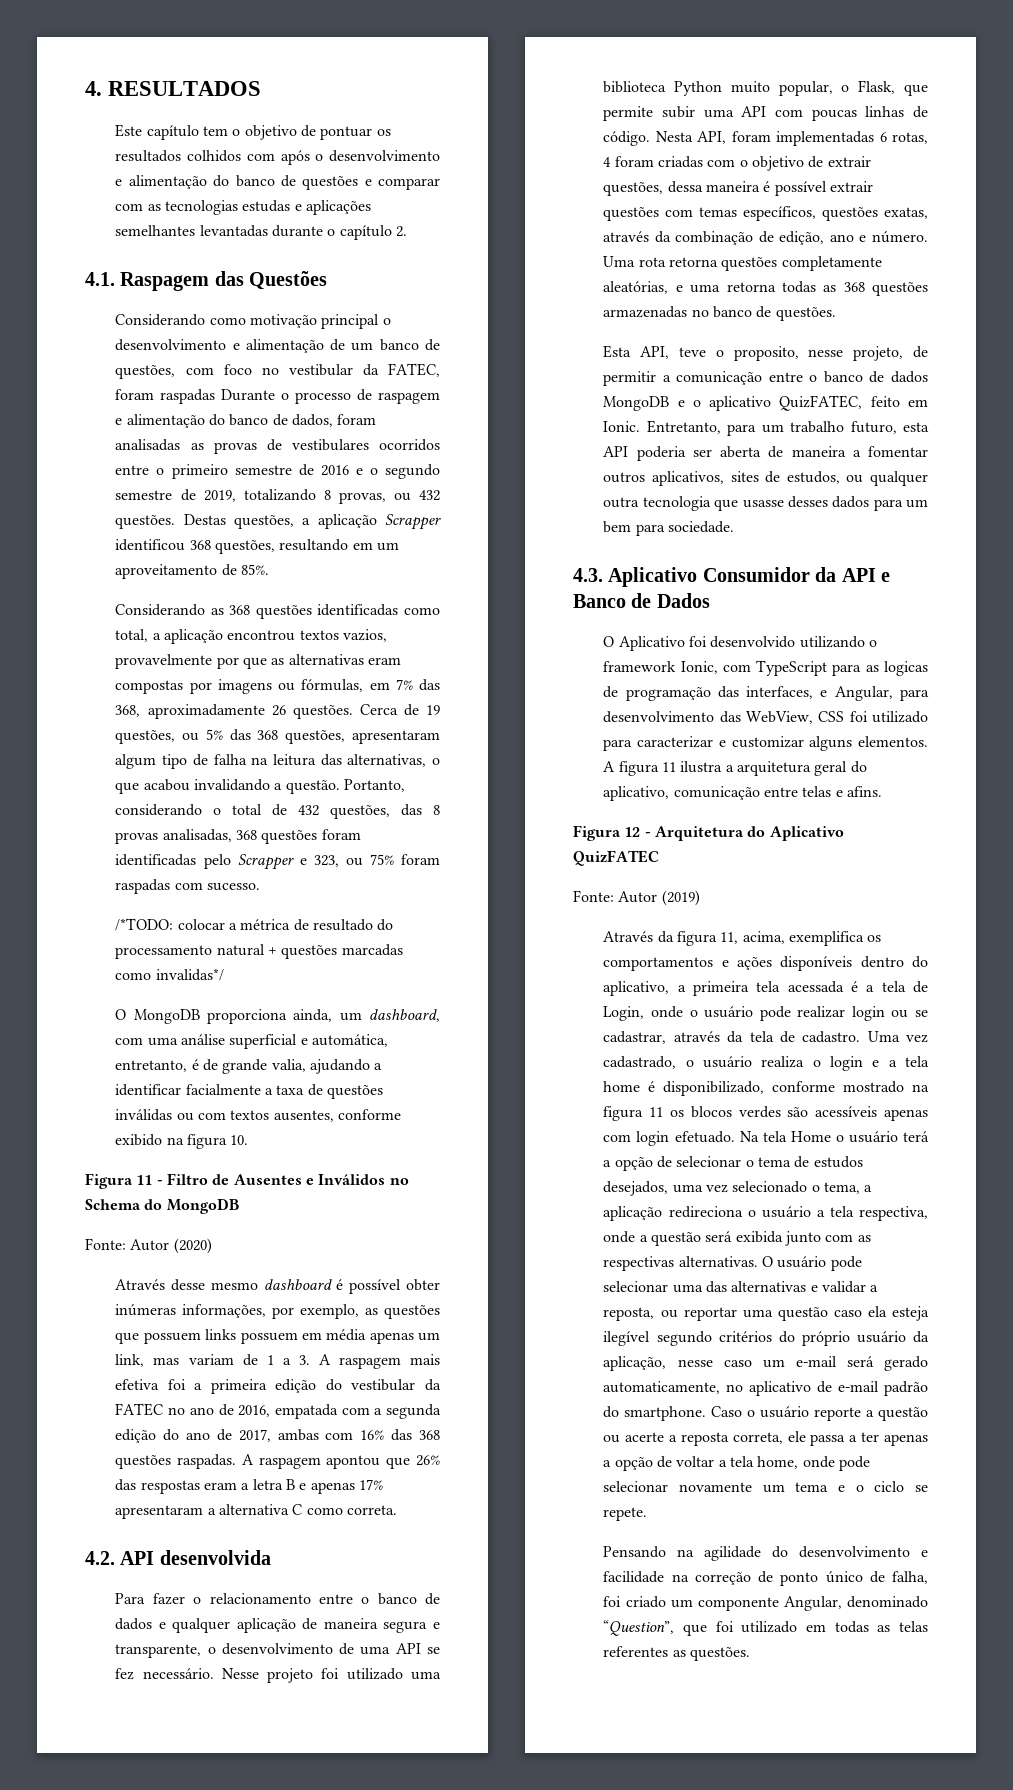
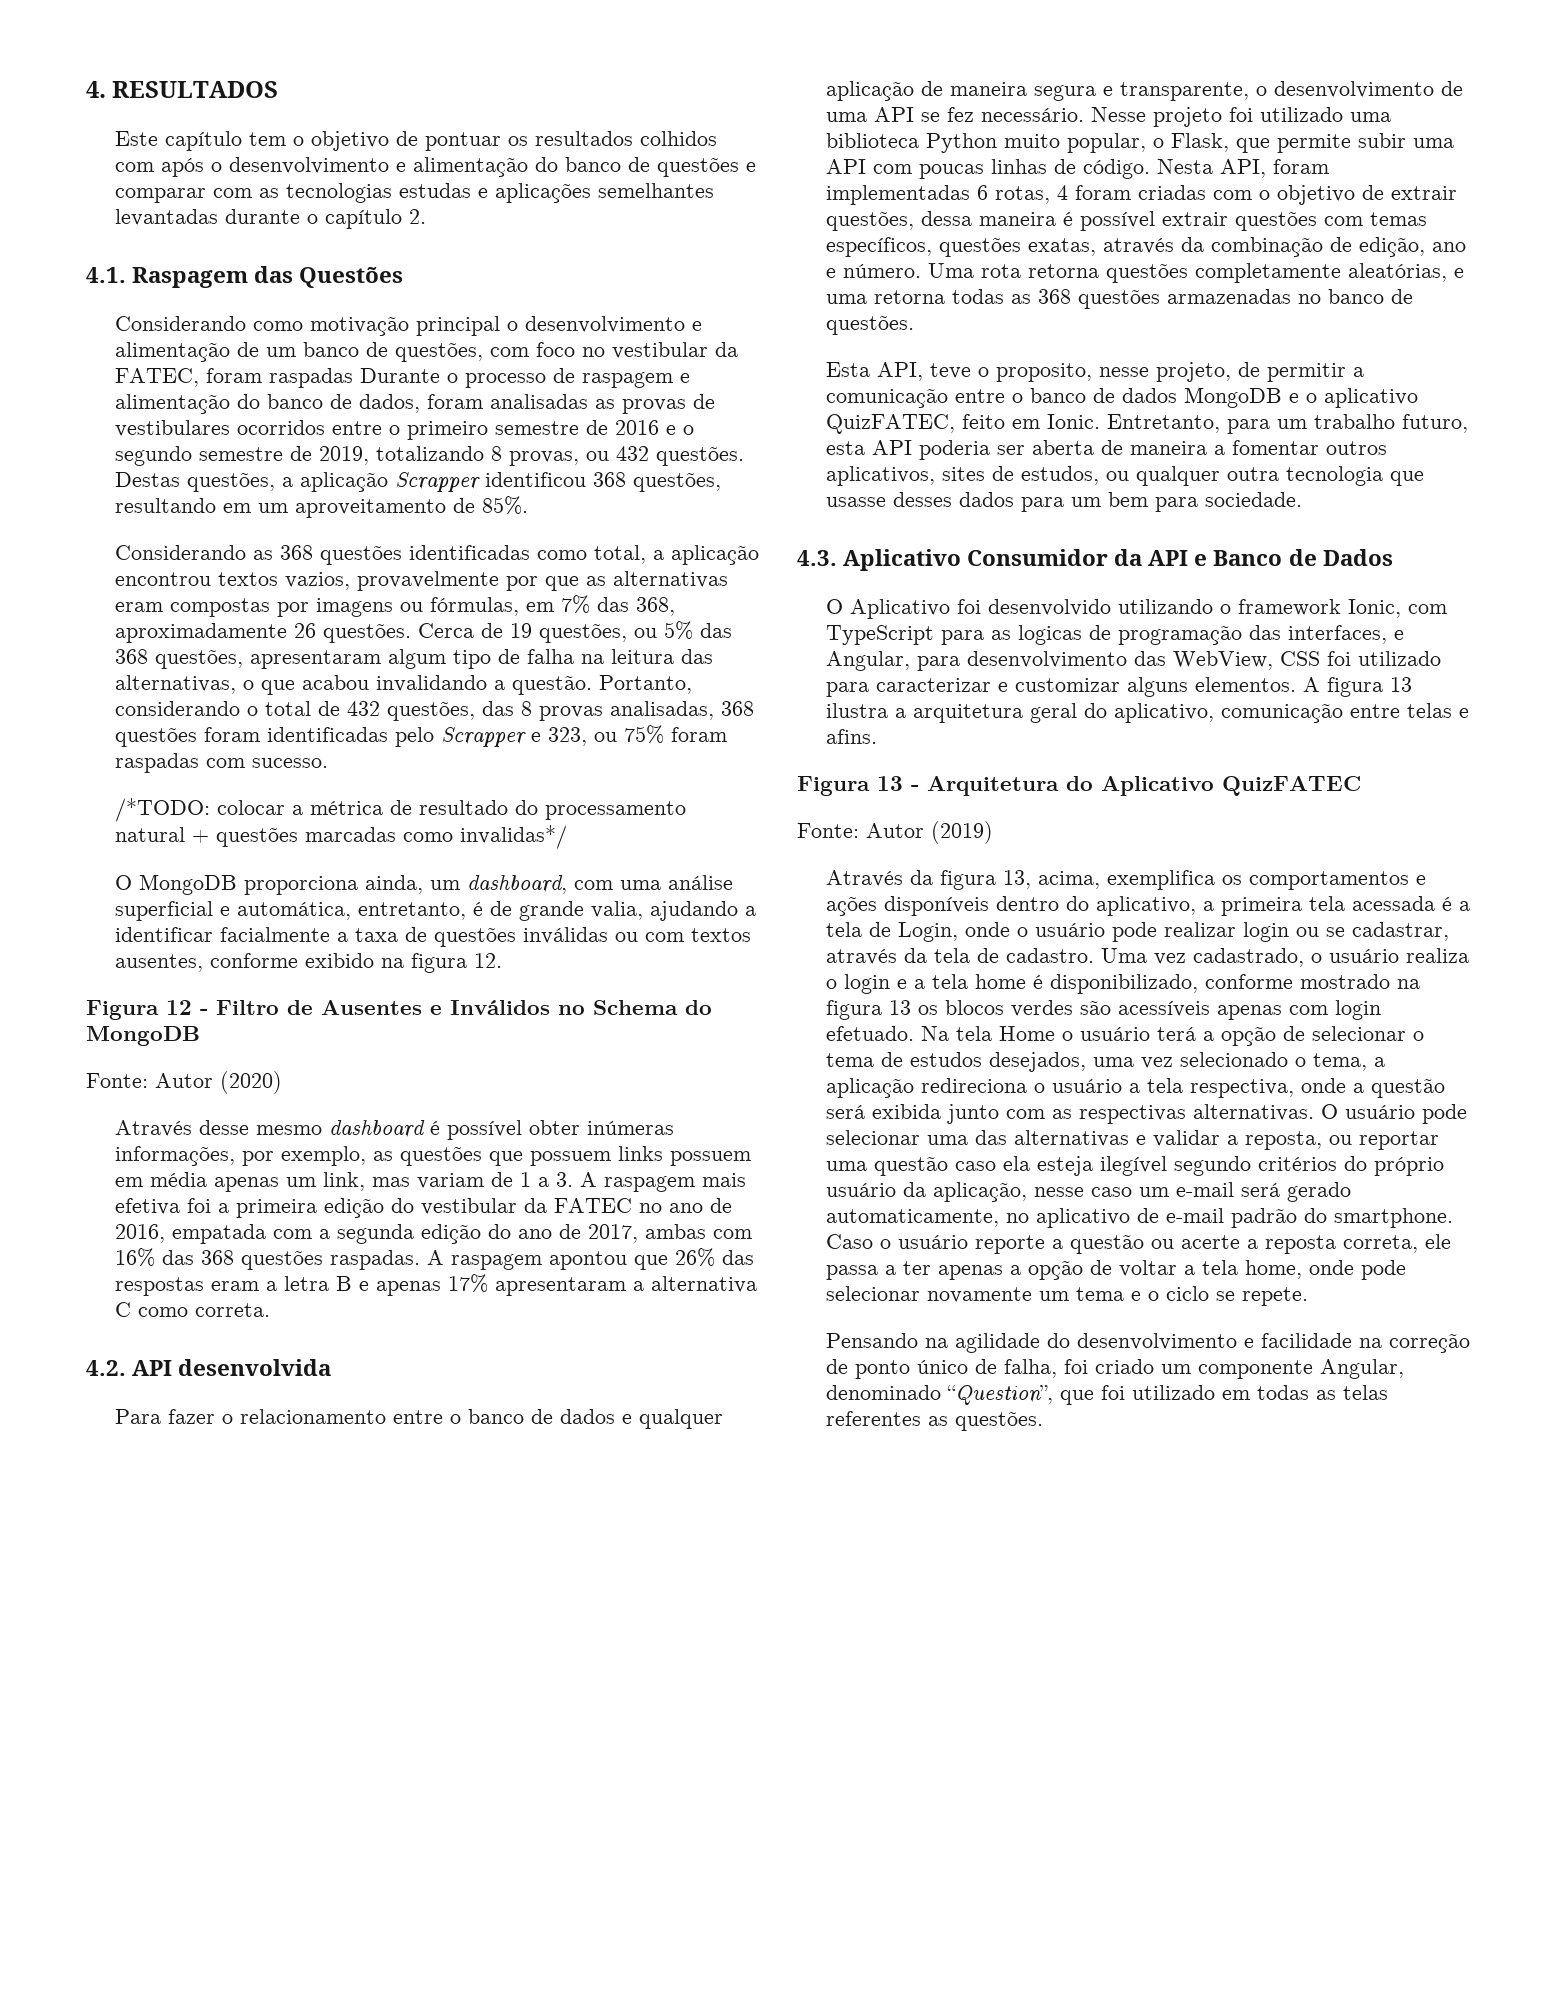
- O MongoDB proporciona ainda, um dashboard, com uma análise superficial e automática, entretanto, é de grande valia, ajudando a identificar facialmente a taxa de questões inválidas ou com textos ausentes, conforme exibido na figura 10.
- Figura 11 - Filtro de Ausentes e Inválidos no Schema do MongoDB
+ O MongoDB proporciona ainda, um dashboard, com uma análise superficial e automática, entretanto, é de grande valia, ajudando a identificar facialmente a taxa de questões inválidas ou com textos ausentes, conforme exibido na figura 12.
+ Figura 12 - Filtro de Ausentes e Inválidos no Schema do MongoDB
- A figura 11 ilustra a arquitetura geral do aplicativo, comunicação entre telas e afins.
+ A figura 13 ilustra a arquitetura geral do aplicativo, comunicação entre telas e afins.
- Figura 12 - Arquitetura do Aplicativo QuizFATEC
+ Figura 13 - Arquitetura do Aplicativo QuizFATEC
- Através da figura 11, acima, exemplifica os comportamentos e ações disponíveis dentro do aplicativo, a primeira tela acessada é a tela de Login, onde o usuário pode realizar login ou se cadastrar, através da tela de cadastro.
+ Através da figura 13, acima, exemplifica os comportamentos e ações disponíveis dentro do aplicativo, a primeira tela acessada é a tela de Login, onde o usuário pode realizar login ou se cadastrar, através da tela de cadastro.
- Uma vez cadastrado, o usuário realiza o login e a tela home é disponibilizado, conforme mostrado na figura 11 os blocos verdes são acessíveis apenas com login efetuado.
+ Uma vez cadastrado, o usuário realiza o login e a tela home é disponibilizado, conforme mostrado na figura 13 os blocos verdes são acessíveis apenas com login efetuado.

